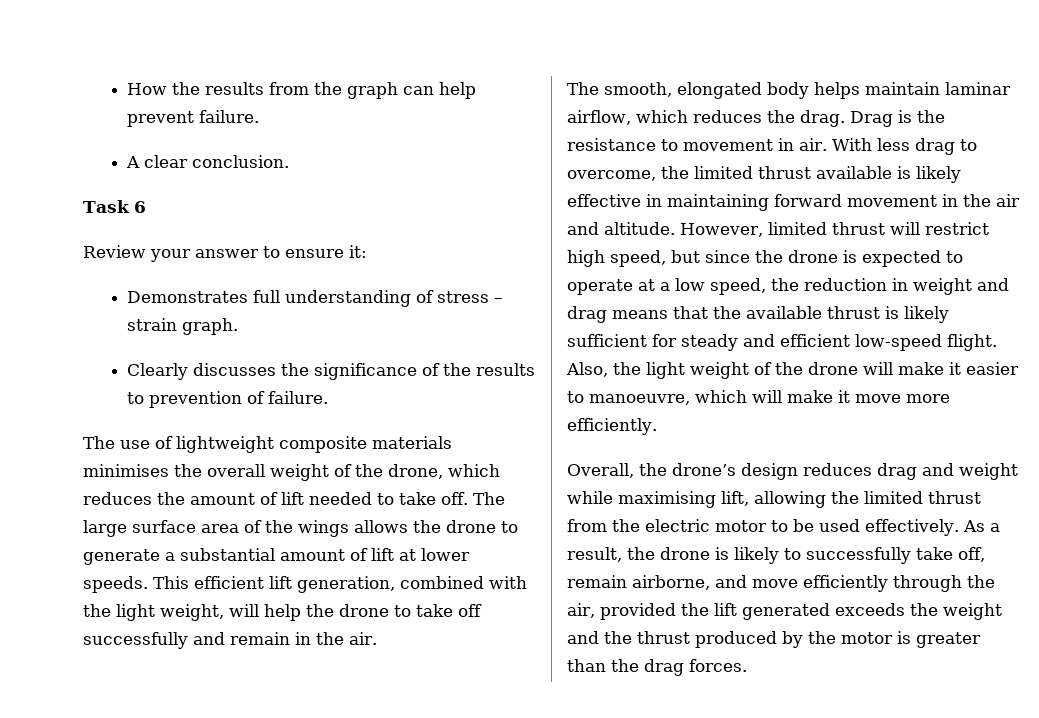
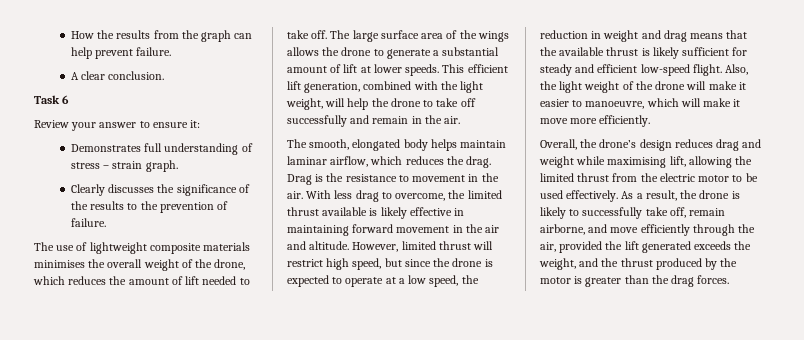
- Clearly discusses the significance of the results to prevention of failure.
+ Clearly discusses the significance of the results to the prevention of failure.
- Drag is the resistance to movement in air.
+ Drag is the resistance to movement in the air.
- As a result, the drone is likely to successfully take off, remain airborne, and move efficiently through the air, provided the lift generated exceeds the weight and the thrust produced by the motor is greater than the drag forces.
+ As a result, the drone is likely to successfully take off, remain airborne, and move efficiently through the air, provided the lift generated exceeds the weight, and the thrust produced by the motor is greater than the drag forces.

